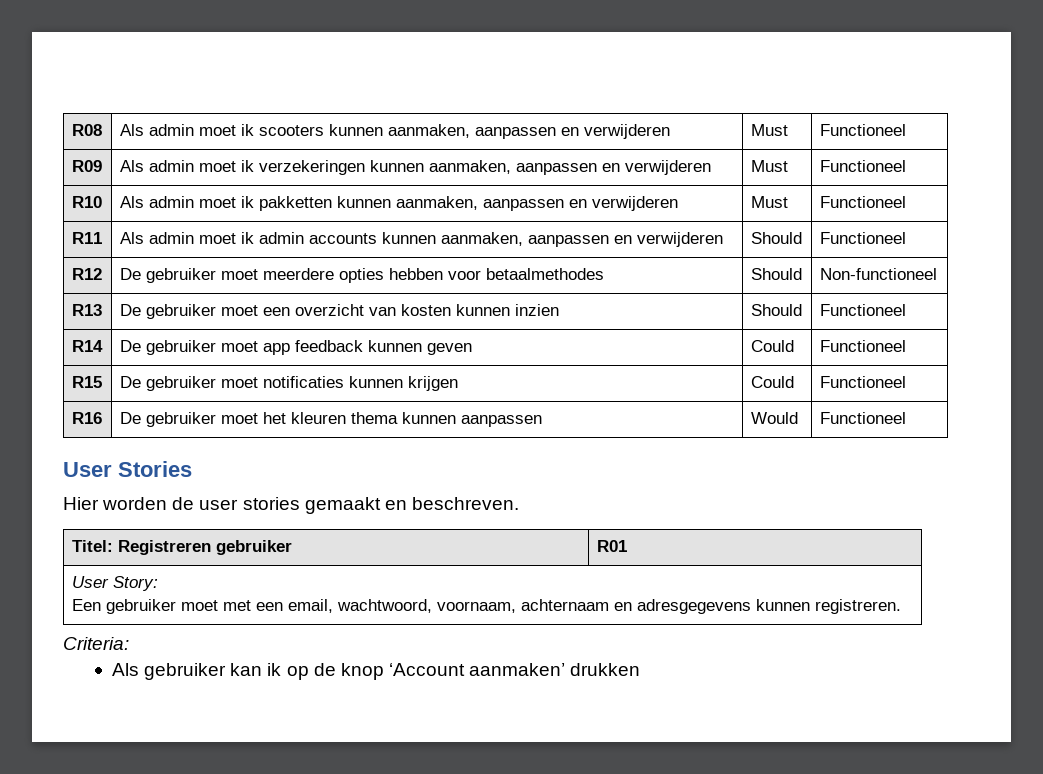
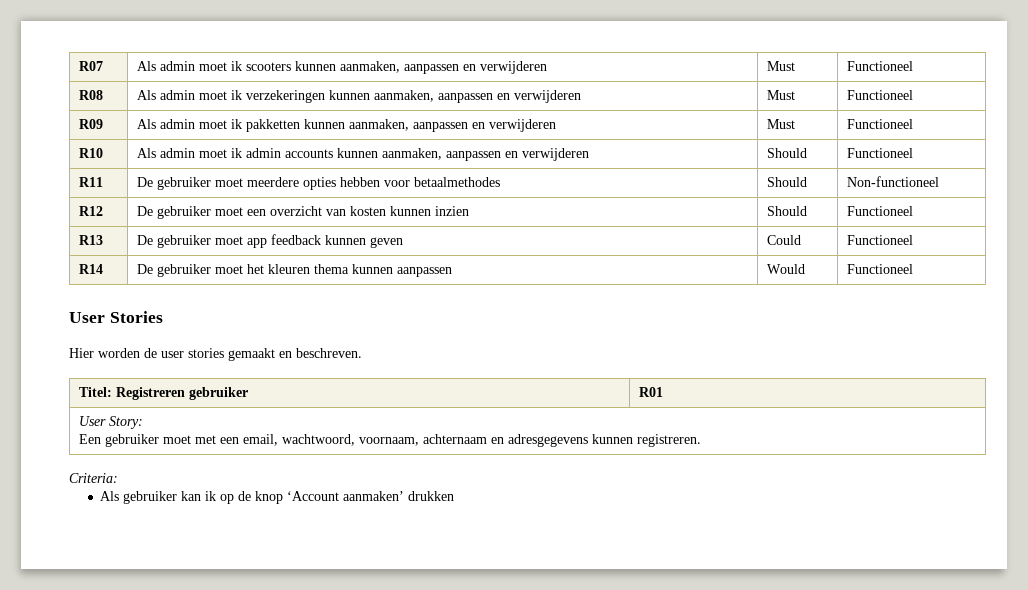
- R08 | Als admin moet ik scooters kunnen aanmaken, aanpassen en verwijderen | Must | Functioneel
+ R07 | Als admin moet ik scooters kunnen aanmaken, aanpassen en verwijderen | Must | Functioneel
- R09 | Als admin moet ik verzekeringen kunnen aanmaken, aanpassen en verwijderen | Must | Functioneel
+ R08 | Als admin moet ik verzekeringen kunnen aanmaken, aanpassen en verwijderen | Must | Functioneel
- R10 | Als admin moet ik pakketten kunnen aanmaken, aanpassen en verwijderen | Must | Functioneel
+ R09 | Als admin moet ik pakketten kunnen aanmaken, aanpassen en verwijderen | Must | Functioneel
- R11 | Als admin moet ik admin accounts kunnen aanmaken, aanpassen en verwijderen | Should | Functioneel
+ R10 | Als admin moet ik admin accounts kunnen aanmaken, aanpassen en verwijderen | Should | Functioneel
- R12 | De gebruiker moet meerdere opties hebben voor betaalmethodes | Should | Non-functioneel
+ R11 | De gebruiker moet meerdere opties hebben voor betaalmethodes | Should | Non-functioneel
- R13 | De gebruiker moet een overzicht van kosten kunnen inzien | Should | Functioneel
+ R12 | De gebruiker moet een overzicht van kosten kunnen inzien | Should | Functioneel
- R14 | De gebruiker moet app feedback kunnen geven | Could | Functioneel
+ R13 | De gebruiker moet app feedback kunnen geven | Could | Functioneel
- R15 | De gebruiker moet notificaties kunnen krijgen | Could | Functioneel
- R16 | De gebruiker moet het kleuren thema kunnen aanpassen | Would | Functioneel
+ R14 | De gebruiker moet het kleuren thema kunnen aanpassen | Would | Functioneel

